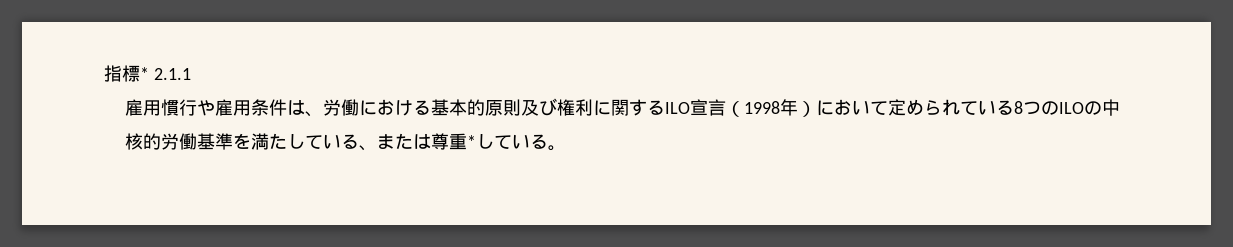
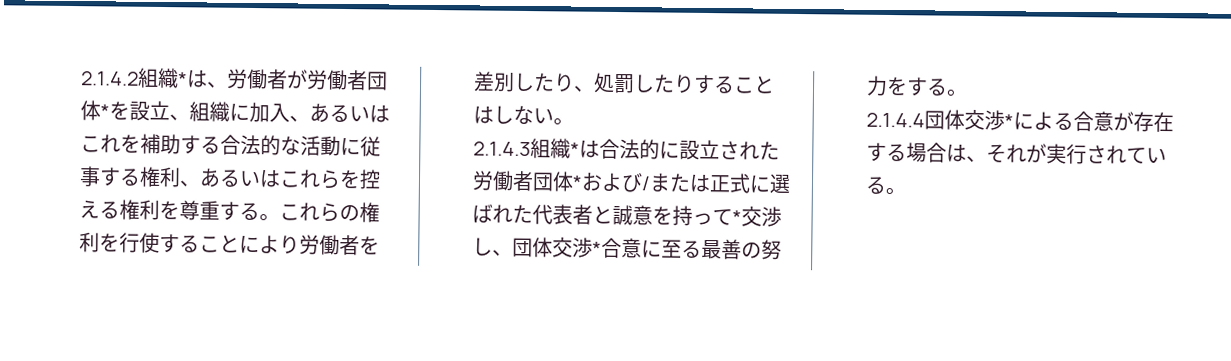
- 指標* 2.1.1
- 雇用慣行や雇用条件は、労働における基本的原則及び権利に関するILO宣言（1998年）において定められている8つのILOの中核的労働基準を満たしている、または尊重*している。
+ 2.1.4.2組織*は、労働者が労働者団体*を設立、組織に加入、あるいはこれを補助する合法的な活動に従事する権利、あるいはこれらを控える権利を尊重する。これらの権利を行使することにより労働者を差別したり、処罰したりすることはしない。
+ 2.1.4.3組織*は合法的に設立された労働者団体*および/または正式に選ばれた代表者と誠意を持って*交渉し、団体交渉*合意に至る最善の努力をする。
+ 2.1.4.4団体交渉*による合意が存在する場合は、それが実行されている。

